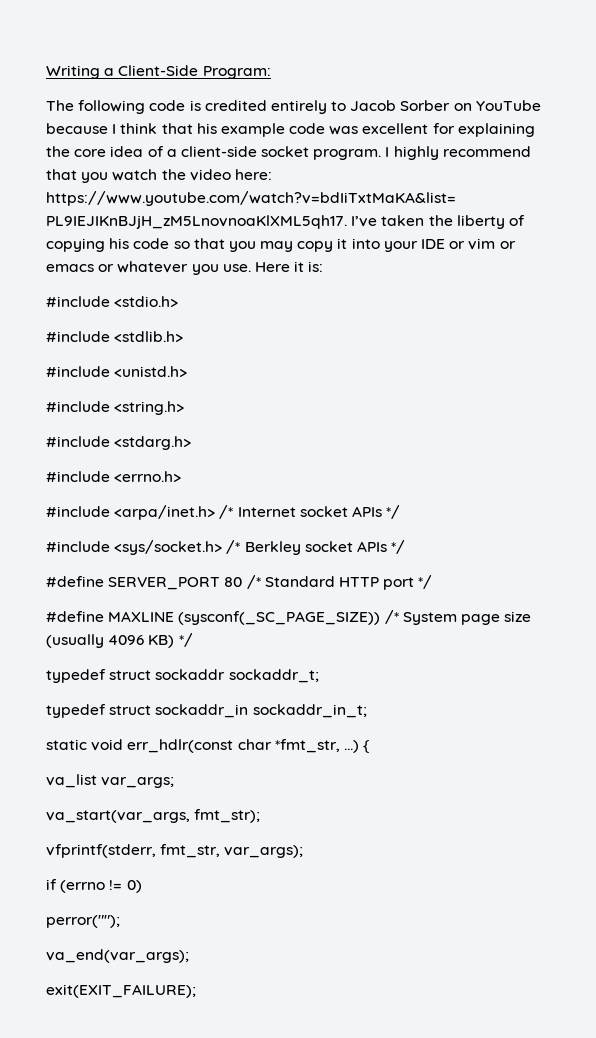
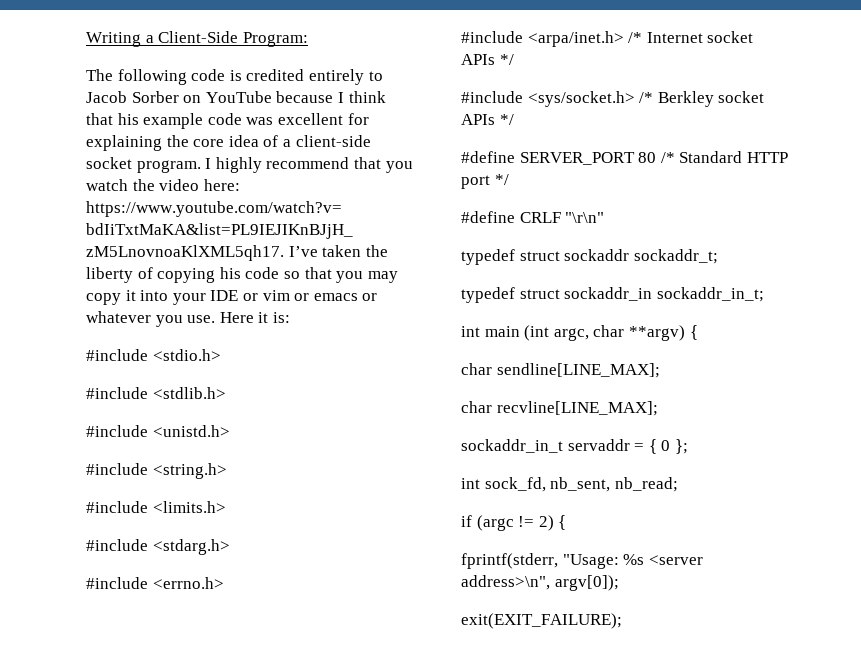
+ #include <limits.h>
- #define MAXLINE (sysconf(_SC_PAGE_SIZE)) /* System page size (usually 4096 KB) */
+ #define CRLF "\r\n"
- static void err_hdlr(const char *fmt_str, ...) {
- va_list var_args;
- va_start(var_args, fmt_str);
- vfprintf(stderr, fmt_str, var_args);
- if (errno != 0)
- perror("");
- va_end(var_args);
+ int main (int argc, char **argv) {
+ char sendline[LINE_MAX];
+ char recvline[LINE_MAX];
+ sockaddr_in_t servaddr = { 0 };
+ int sock_fd, nb_sent, nb_read;
+ if (argc != 2) {
+ fprintf(stderr, "Usage: %s <server address>\n", argv[0]);

